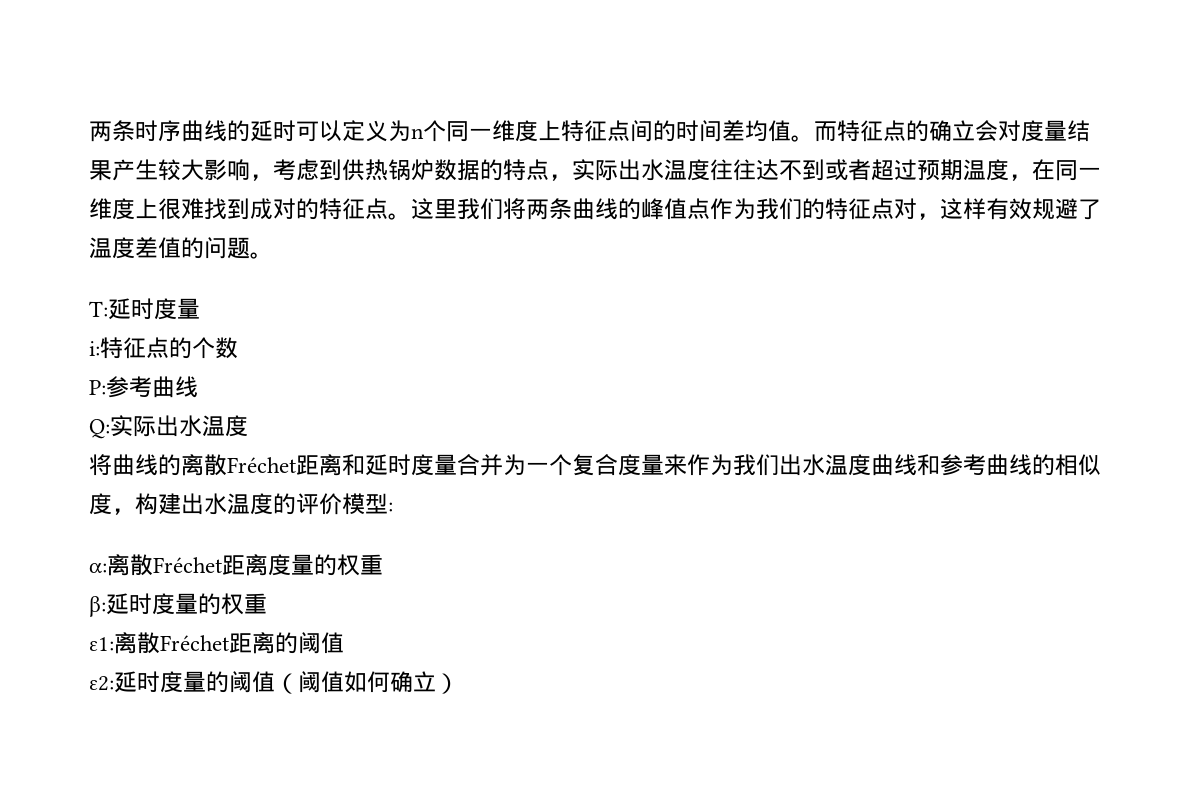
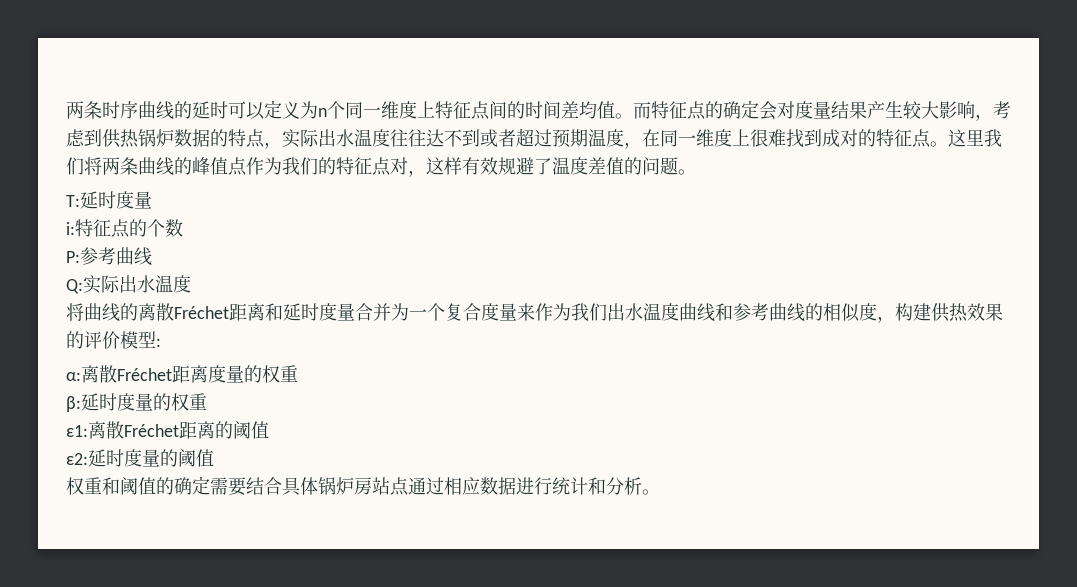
- 而特征点的确立会对度量结果产生较大影响，考虑到供热锅炉数据的特点，实际出水温度往往达不到或者超过预期温度，在同一维度上很难找到成对的特征点。
+ 而特征点的确定会对度量结果产生较大影响，考虑到供热锅炉数据的特点，实际出水温度往往达不到或者超过预期温度，在同一维度上很难找到成对的特征点。
- 将曲线的离散Fréchet距离和延时度量合并为一个复合度量来作为我们出水温度曲线和参考曲线的相似度，构建出水温度的评价模型:
+ 将曲线的离散Fréchet距离和延时度量合并为一个复合度量来作为我们出水温度曲线和参考曲线的相似度，构建供热效果的评价模型:
- ε2:延时度量的阈值（阈值如何确立）
+ ε2:延时度量的阈值
+ 权重和阈值的确定需要结合具体锅炉房站点通过相应数据进行统计和分析。

